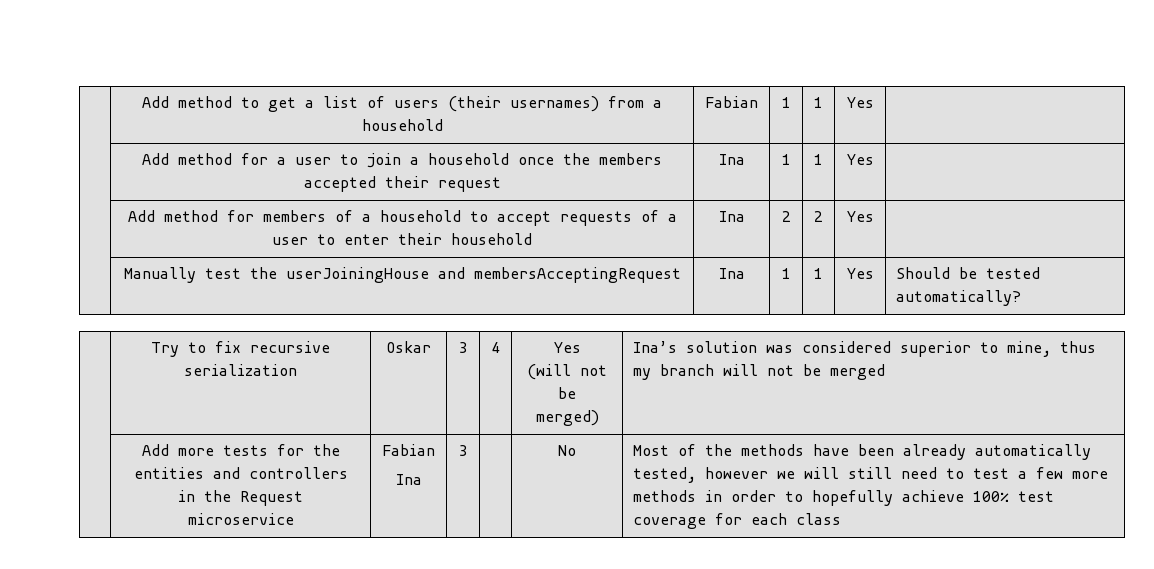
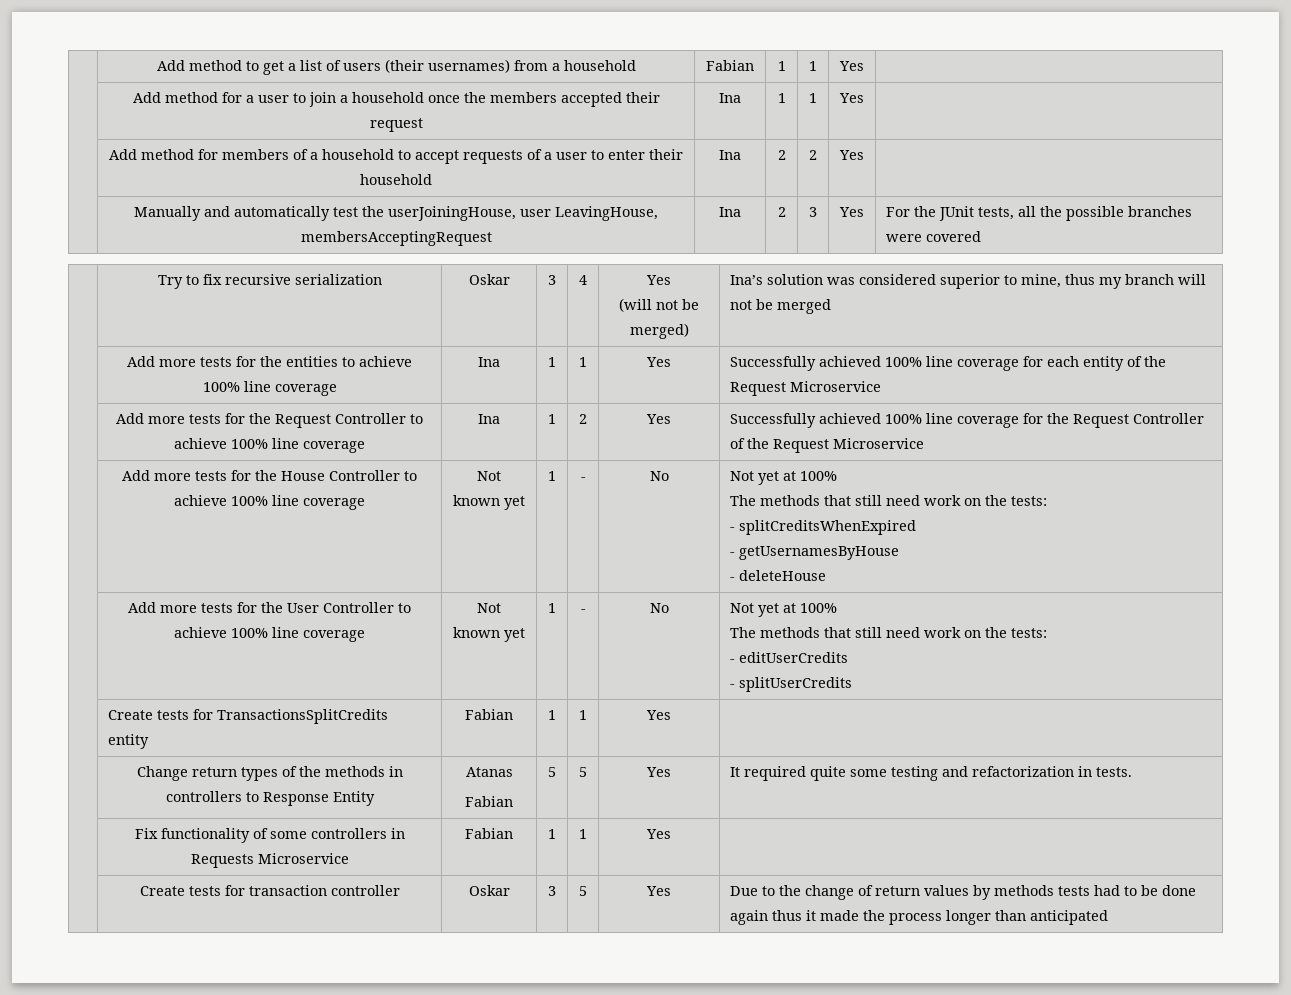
- | Manually test the userJoiningHouse and membersAcceptingRequest | Ina | 1 | 1 | Yes | Should be tested automatically?
+ | Manually and automatically test the userJoiningHouse, user LeavingHouse, membersAcceptingRequest | Ina | 2 | 3 | Yes | For the JUnit tests, all the possible branches were covered
- Add more tests for the entities and controllers in the Request microservice | Fabian
- Ina | 3 | | No | Most of the methods have been already automatically tested, however we will still need to test a few more methods in order to hopefully achieve 100% test coverage for each class
+ Add more tests for the entities to achieve 100% line coverage | Ina | 1 | 1 | Yes | Successfully achieved 100% line coverage for each entity of the Request Microservice
+ | Add more tests for the Request Controller to achieve 100% line coverage | Ina | 1 | 2 | Yes | Successfully achieved 100% line coverage for the Request Controller of the Request Microservice
+ | Add more tests for the House Controller to achieve 100% line coverage | Not known yet | 1 | - | No | Not yet at 100%
+ The methods that still need work on the tests:
+ - splitCreditsWhenExpired
+ - getUsernamesByHouse
+ - deleteHouse
+ | Add more tests for the User Controller to achieve 100% line coverage | Not known yet | 1 | - | No | Not yet at 100%
+ The methods that still need work on the tests:
+ - editUserCredits
+ - splitUserCredits
+ | Create tests for TransactionsSplitCredits entity | Fabian | 1 | 1 | Yes |
+ | Change return types of the methods in controllers to Response Entity | Atanas
+ Fabian | 5 | 5 | Yes | It required quite some testing and refactorization in tests.
+ | Fix functionality of some controllers in Requests Microservice | Fabian | 1 | 1 | Yes |
+ | Create tests for transaction controller | Oskar | 3 | 5 | Yes | Due to the change of return values by methods tests had to be done again thus it made the process longer than anticipated

